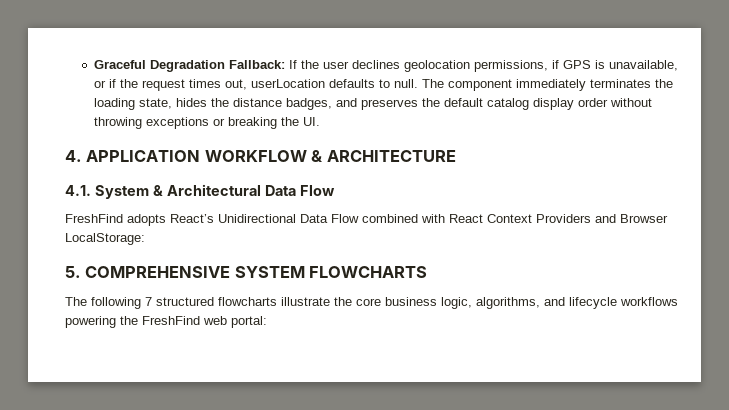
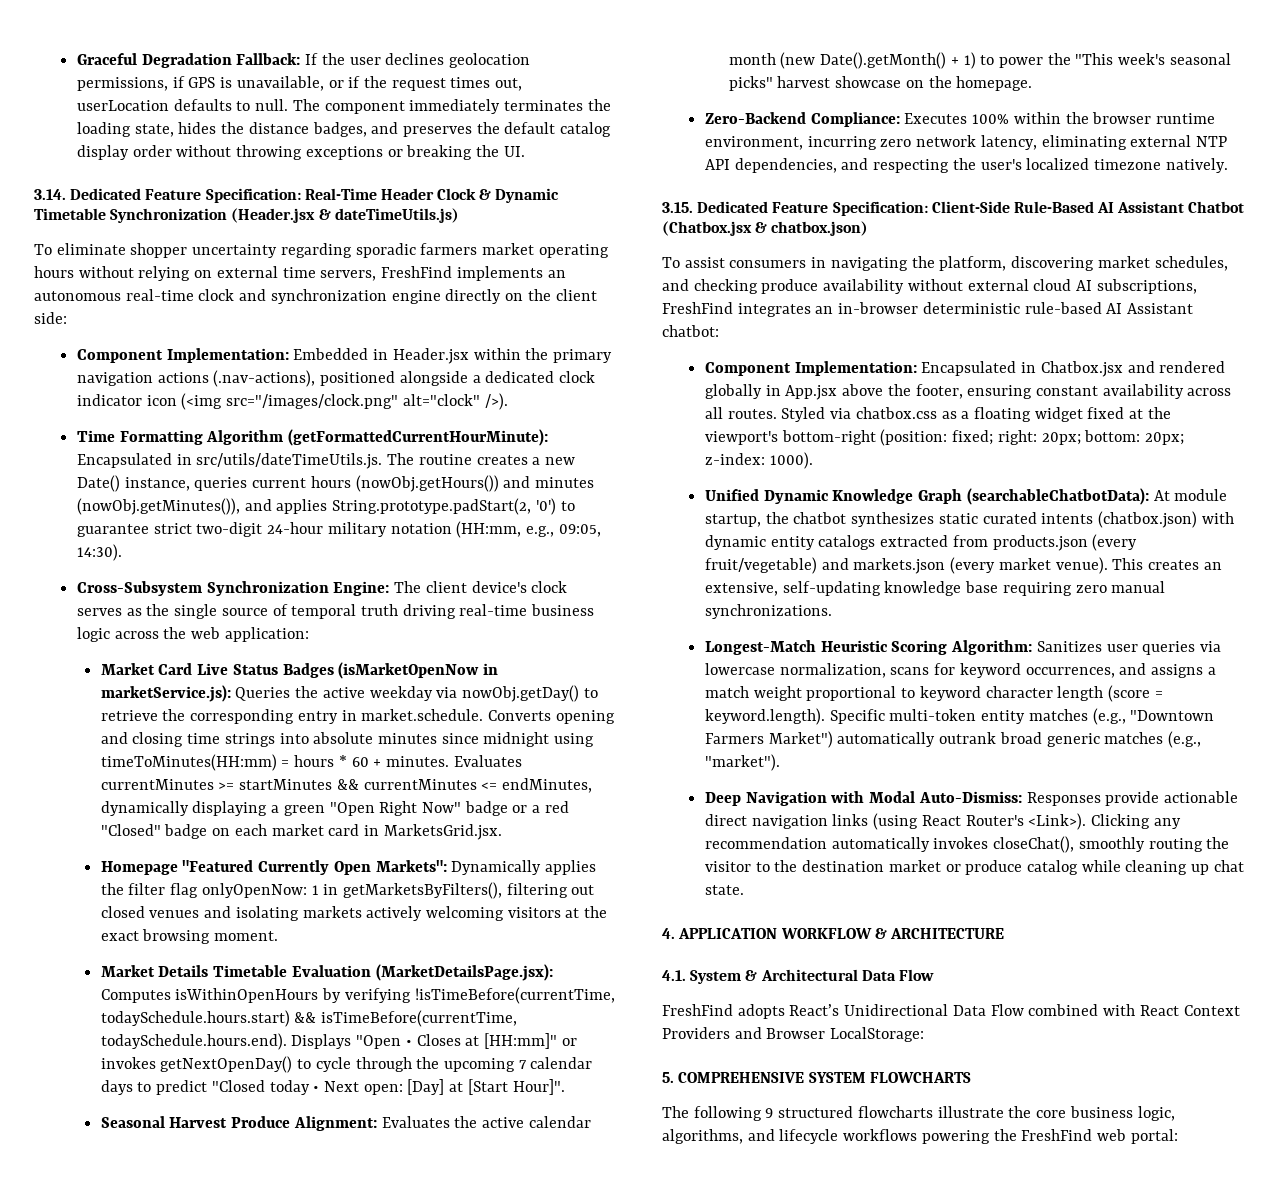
+ 3.14. Dedicated Feature Specification: Real-Time Header Clock & Dynamic Timetable Synchronization (Header.jsx & dateTimeUtils.js)
+ To eliminate shopper uncertainty regarding sporadic farmers market operating hours without relying on external time servers, FreshFind implements an autonomous real-time clock and synchronization engine directly on the client side:
+ Component Implementation: Embedded in Header.jsx within the primary navigation actions (.nav-actions), positioned alongside a dedicated clock indicator icon (<img src="/images/clock.png" alt="clock" />).
+ Time Formatting Algorithm (getFormattedCurrentHourMinute): Encapsulated in src/utils/dateTimeUtils.js. The routine creates a new Date() instance, queries current hours (nowObj.getHours()) and minutes (nowObj.getMinutes()), and applies String.prototype.padStart(2, '0') to guarantee strict two-digit 24-hour military notation (HH:mm, e.g., 09:05, 14:30).
+ Cross-Subsystem Synchronization Engine: The client device's clock serves as the single source of temporal truth driving real-time business logic across the web application:
+ Market Card Live Status Badges (isMarketOpenNow in marketService.js): Queries the active weekday via nowObj.getDay() to retrieve the corresponding entry in market.schedule. Converts opening and closing time strings into absolute minutes since midnight using timeToMinutes(HH:mm) = hours * 60 + minutes. Evaluates currentMinutes >= startMinutes && currentMinutes <= endMinutes, dynamically displaying a green "Open Right Now" badge or a red "Closed" badge on each market card in MarketsGrid.jsx.
+ Homepage "Featured Currently Open Markets": Dynamically applies the filter flag onlyOpenNow: 1 in getMarketsByFilters(), filtering out closed venues and isolating markets actively welcoming visitors at the exact browsing moment.
+ Market Details Timetable Evaluation (MarketDetailsPage.jsx): Computes isWithinOpenHours by verifying !isTimeBefore(currentTime, todaySchedule.hours.start) && isTimeBefore(currentTime, todaySchedule.hours.end). Displays "Open • Closes at [HH:mm]" or invokes getNextOpenDay() to cycle through the upcoming 7 calendar days to predict "Closed today • Next open: [Day] at [Start Hour]".
+ Seasonal Harvest Produce Alignment: Evaluates the active calendar month (new Date().getMonth() + 1) to power the "This week's seasonal picks" harvest showcase on the homepage.
+ Zero-Backend Compliance: Executes 100% within the browser runtime environment, incurring zero network latency, eliminating external NTP API dependencies, and respecting the user's localized timezone natively.
+ 3.15. Dedicated Feature Specification: Client-Side Rule-Based AI Assistant Chatbot (Chatbox.jsx & chatbox.json)
+ To assist consumers in navigating the platform, discovering market schedules, and checking produce availability without external cloud AI subscriptions, FreshFind integrates an in-browser deterministic rule-based AI Assistant chatbot:
+ Component Implementation: Encapsulated in Chatbox.jsx and rendered globally in App.jsx above the footer, ensuring constant availability across all routes. Styled via chatbox.css as a floating widget fixed at the viewport's bottom-right (position: fixed; right: 20px; bottom: 20px; z-index: 1000).
+ Unified Dynamic Knowledge Graph (searchableChatbotData): At module startup, the chatbot synthesizes static curated intents (chatbox.json) with dynamic entity catalogs extracted from products.json (every fruit/vegetable) and markets.json (every market venue). This creates an extensive, self-updating knowledge base requiring zero manual synchronizations.
+ Longest-Match Heuristic Scoring Algorithm: Sanitizes user queries via lowercase normalization, scans for keyword occurrences, and assigns a match weight proportional to keyword character length (score = keyword.length). Specific multi-token entity matches (e.g., "Downtown Farmers Market") automatically outrank broad generic matches (e.g., "market").
+ Deep Navigation with Modal Auto-Dismiss: Responses provide actionable direct navigation links (using React Router's <Link>). Clicking any recommendation automatically invokes closeChat(), smoothly routing the visitor to the destination market or produce catalog while cleaning up chat state.
- The following 7 structured flowcharts illustrate the core business logic, algorithms, and lifecycle workflows powering the FreshFind web portal:
+ The following 9 structured flowcharts illustrate the core business logic, algorithms, and lifecycle workflows powering the FreshFind web portal:

